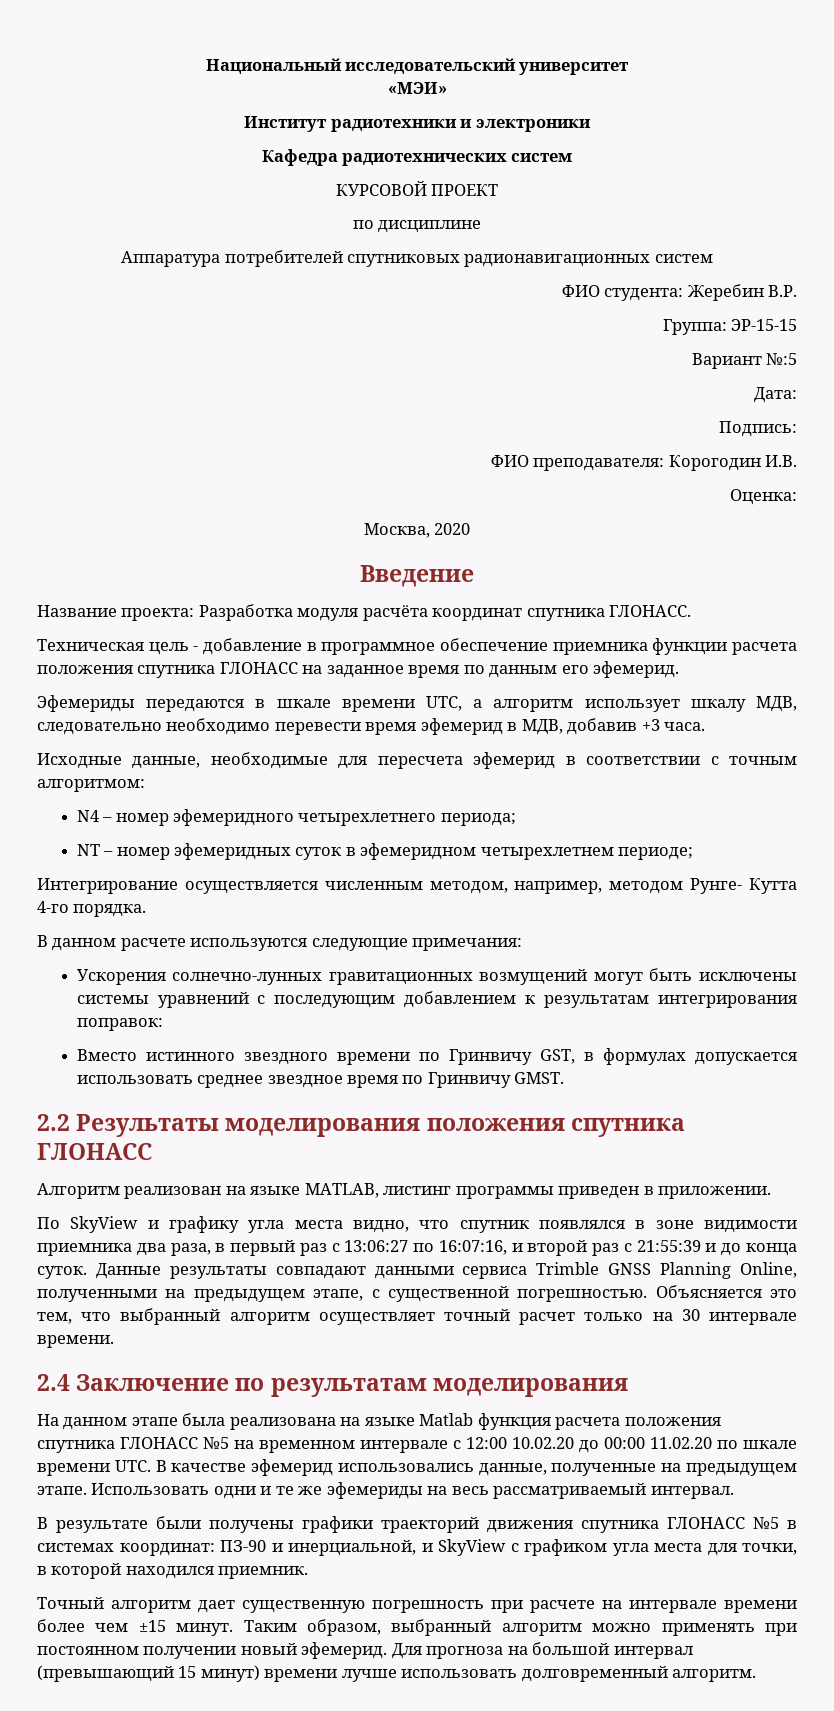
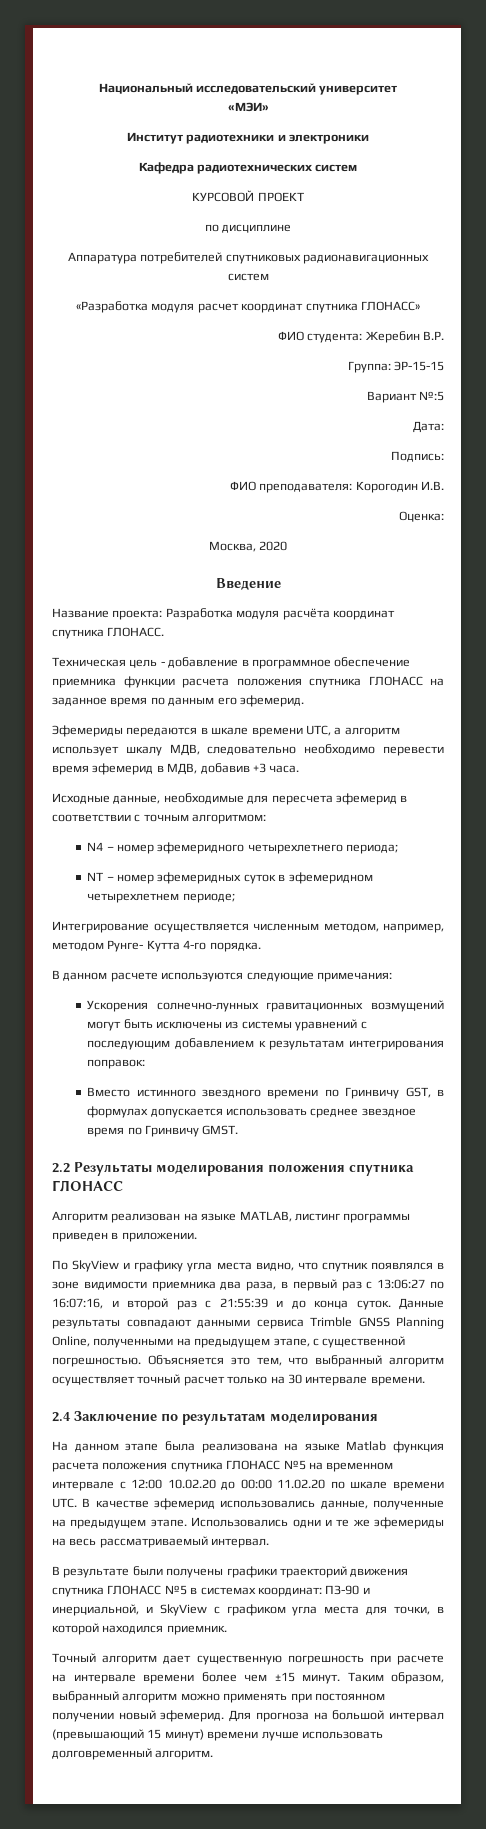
+ «Разработка модуля расчет координат спутника ГЛОНАСС»
- Ускорения солнечно-лунных гравитационных возмущений могут быть исключены системы уравнений с последующим добавлением к результатам интегрирования поправок:
+ Ускорения солнечно-лунных гравитационных возмущений могут быть исключены из системы уравнений с последующим добавлением к результатам интегрирования поправок:
- Использовать одни и те же эфемериды на весь рассматриваемый интервал.
+ Использовались одни и те же эфемериды на весь рассматриваемый интервал.

